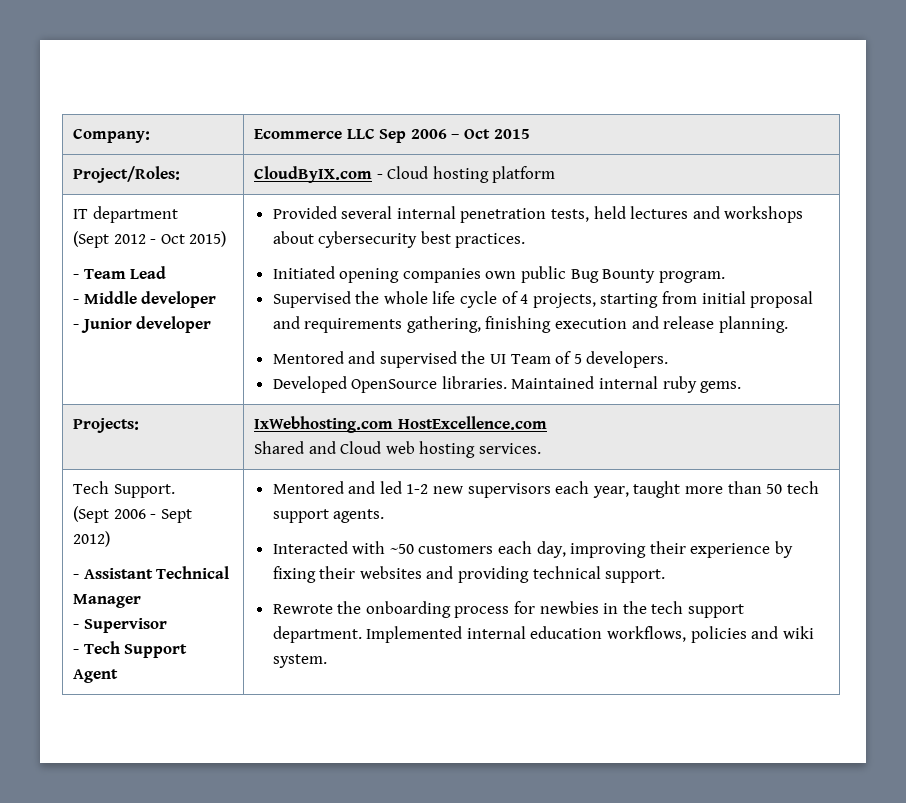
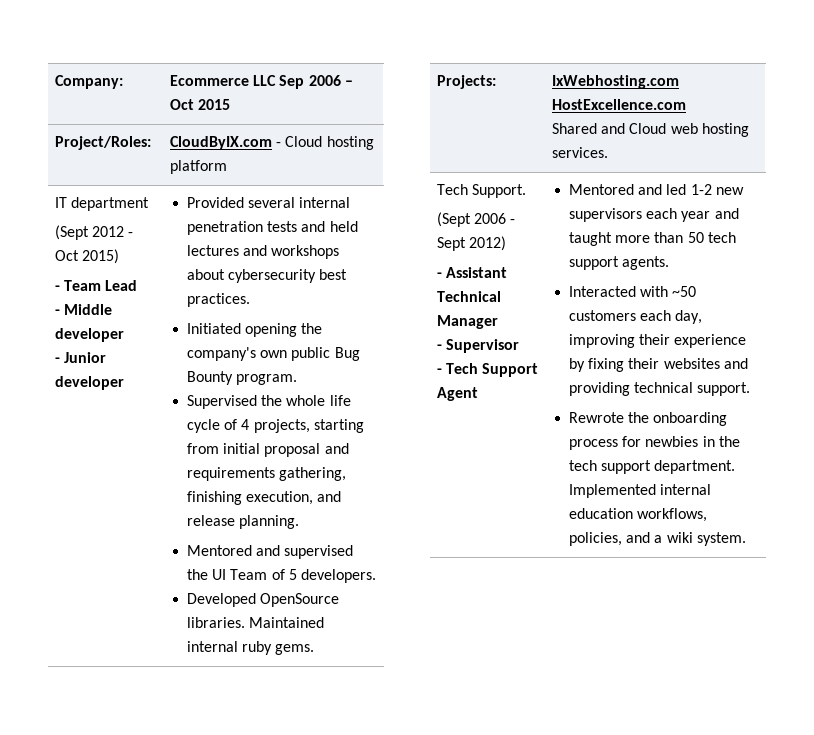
- Provided several internal penetration tests, held lectures and workshops about cybersecurity best practices.
+ Provided several internal penetration tests and held lectures and workshops about cybersecurity best practices.
- Initiated opening companies own public Bug Bounty program.
+ Initiated opening the company's own public Bug Bounty program.
- Supervised the whole life cycle of 4 projects, starting from initial proposal and requirements gathering, finishing execution and release planning.
+ Supervised the whole life cycle of 4 projects, starting from initial proposal and requirements gathering, finishing execution, and release planning.
- Mentored and led 1-2 new supervisors each year, taught more than 50 tech support agents.
+ Mentored and led 1-2 new supervisors each year and taught more than 50 tech support agents.
- Implemented internal education workflows, policies and wiki system.
+ Implemented internal education workflows, policies, and a wiki system.

